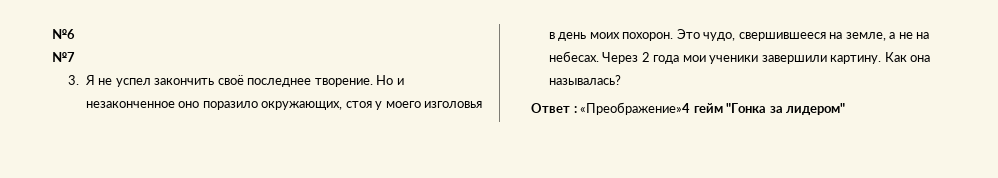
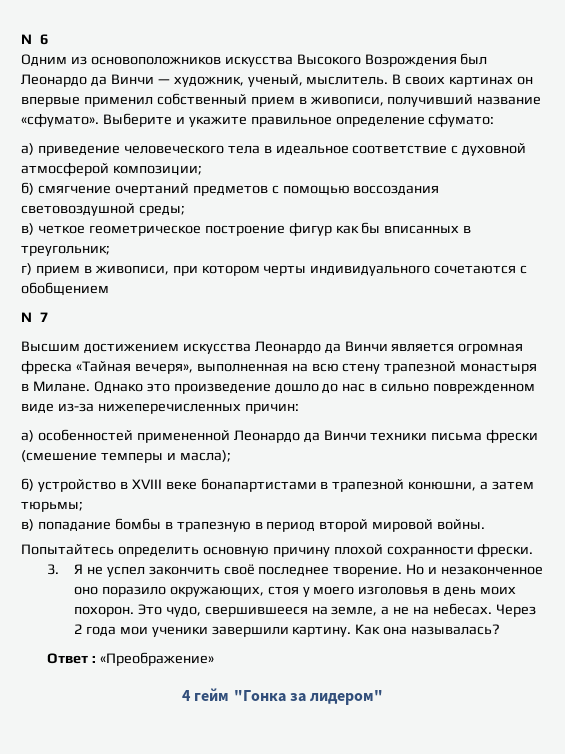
+ Одним из основоположников искусства Высокого Возрождения был Леонардо да Винчи — художник, ученый, мыслитель. В своих картинах он впервые применил собственный прием в живописи, получивший название «сфумато». Выберите и укажите правильное определение сфумато:
+ а) приведение человеческого тела в идеальное соответствие с духовной атмосферой композиции;
+ б) смягчение очертаний предметов с помощью воссоздания световоздушной среды;
+ в) четкое геометрическое построение фигур как бы вписанных в треугольник;
+ г) прием в живописи, при котором черты индивидуального сочетаются с обобщением
  №7
+ Высшим достижением искусства Леонардо да Винчи является огромная фреска «Тайная вечеря», выполненная на всю стену трапезной монастыря в Милане. Однако это произведение дошло до нас в сильно поврежденном виде из-за нижеперечисленных причин:
+ а) особенностей примененной Леонардо да Винчи техники письма фрески (смешение темперы и масла);
+ б) устройство в XVIII веке бонапартистами в трапезной конюшни, а затем тюрьмы;
+ в) попадание бомбы в трапезную в период второй мировой войны.
+ Попытайтесь определить основную причину плохой сохранности фрески.
- Ответ : «Преображение»4 гейм "Гонка за лидером"
+ Ответ : «Преображение»
+ 4 гейм "Гонка за лидером"

